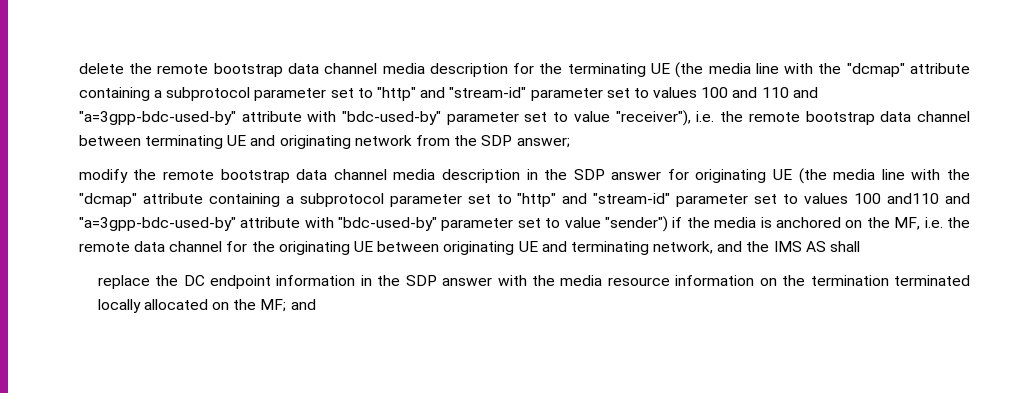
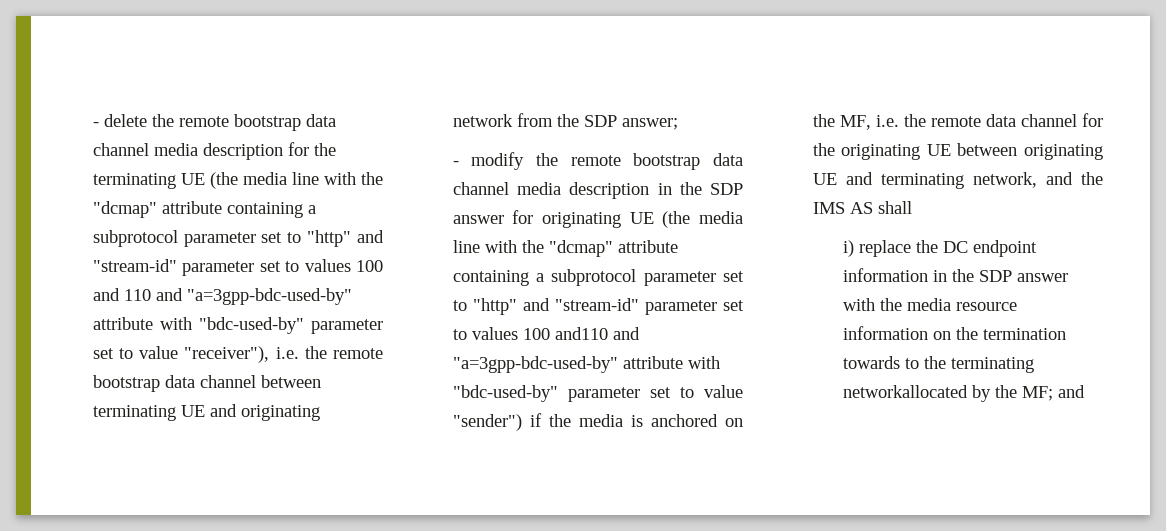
- delete the remote bootstrap data channel media description for the terminating UE (the media line with the "dcmap" attribute containing a subprotocol parameter set to "http" and "stream-id" parameter set to values 100 and 110 and "a=3gpp-bdc-used-by" attribute with "bdc-used-by" parameter set to value "receiver"), i.e. the remote bootstrap data channel between terminating UE and originating network from the SDP answer;
+ - delete the remote bootstrap data channel media description for the terminating UE (the media line with the "dcmap" attribute containing a subprotocol parameter set to "http" and "stream-id" parameter set to values 100 and 110 and "a=3gpp-bdc-used-by" attribute with "bdc-used-by" parameter set to value "receiver"), i.e. the remote bootstrap data channel between terminating UE and originating network from the SDP answer;
- modify the remote bootstrap data channel media description in the SDP answer for originating UE (the media line with the "dcmap" attribute containing a subprotocol parameter set to "http" and "stream-id" parameter set to values 100 and110 and "a=3gpp-bdc-used-by" attribute with "bdc-used-by" parameter set to value "sender") if the media is anchored on the MF, i.e. the remote data channel for the originating UE between originating UE and terminating network, and the IMS AS shall
+ - modify the remote bootstrap data channel media description in the SDP answer for originating UE (the media line with the "dcmap" attribute containing a subprotocol parameter set to "http" and "stream-id" parameter set to values 100 and110 and "a=3gpp-bdc-used-by" attribute with "bdc-used-by" parameter set to value "sender") if the media is anchored on the MF, i.e. the remote data channel for the originating UE between originating UE and terminating network, and the IMS AS shall
- replace the DC endpoint information in the SDP answer with the media resource information on the termination terminated locally allocated on the MF; and
+ i) replace the DC endpoint information in the SDP answer with the media resource information on the termination towards to the terminating networkallocated by the MF; and

